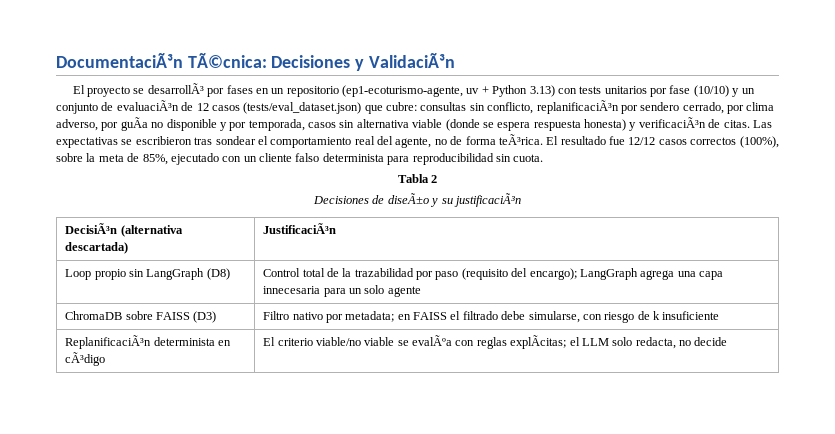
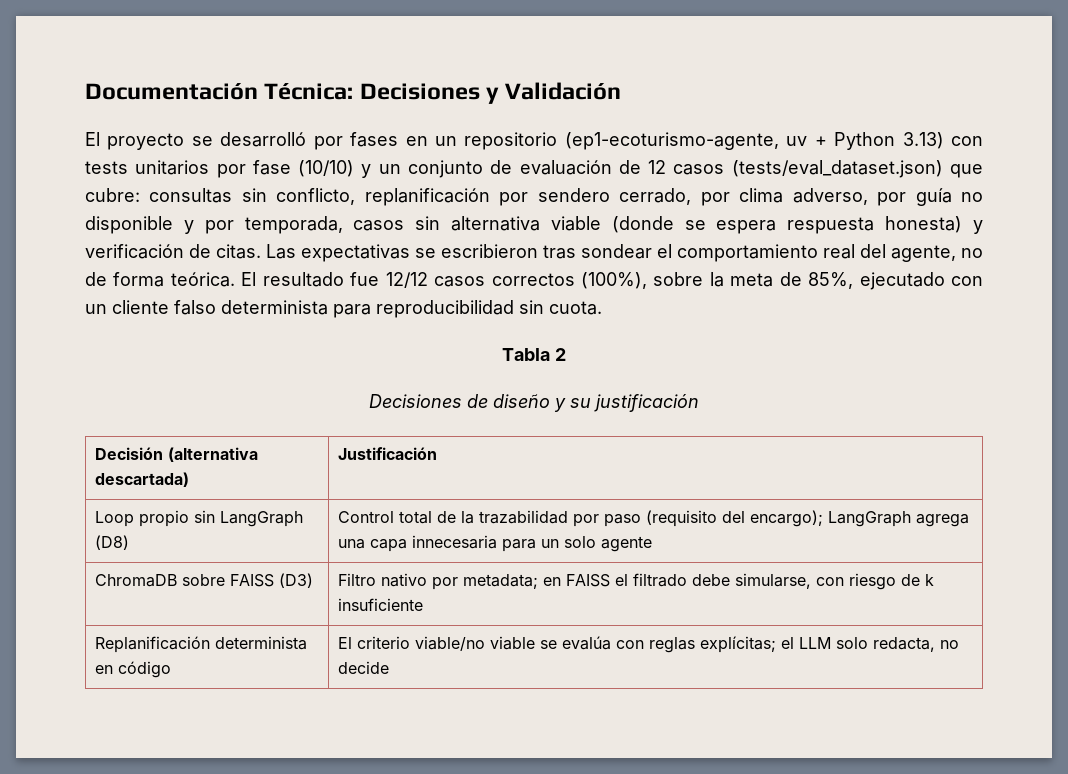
- DocumentaciÃ³n TÃ©cnica: Decisiones y ValidaciÃ³n
+ Documentación Técnica: Decisiones y Validación
- El proyecto se desarrollÃ³ por fases en un repositorio (ep1-ecoturismo-agente, uv + Python 3.13) con tests unitarios por fase (10/10) y un conjunto de evaluaciÃ³n de 12 casos (tests/eval_dataset.json) que cubre: consultas sin conflicto, replanificaciÃ³n por sendero cerrado, por clima adverso, por guÃa no disponible y por temporada, casos sin alternativa viable (donde se espera respuesta honesta) y verificaciÃ³n de citas.
+ El proyecto se desarrolló por fases en un repositorio (ep1-ecoturismo-agente, uv + Python 3.13) con tests unitarios por fase (10/10) y un conjunto de evaluación de 12 casos (tests/eval_dataset.json) que cubre: consultas sin conflicto, replanificación por sendero cerrado, por clima adverso, por guía no disponible y por temporada, casos sin alternativa viable (donde se espera respuesta honesta) y verificación de citas.
- Las expectativas se escribieron tras sondear el comportamiento real del agente, no de forma teÃ³rica.
+ Las expectativas se escribieron tras sondear el comportamiento real del agente, no de forma teórica.
- Decisiones de diseÃ±o y su justificaciÃ³n
- DecisiÃ³n (alternativa descartada) | JustificaciÃ³n
+ Decisiones de diseño y su justificación
+ Decisión (alternativa descartada) | Justificación
- ReplanificaciÃ³n determinista en cÃ³digo | El criterio viable/no viable se evalÃºa con reglas explÃcitas; el LLM solo redacta, no decide
+ Replanificación determinista en código | El criterio viable/no viable se evalúa con reglas explícitas; el LLM solo redacta, no decide

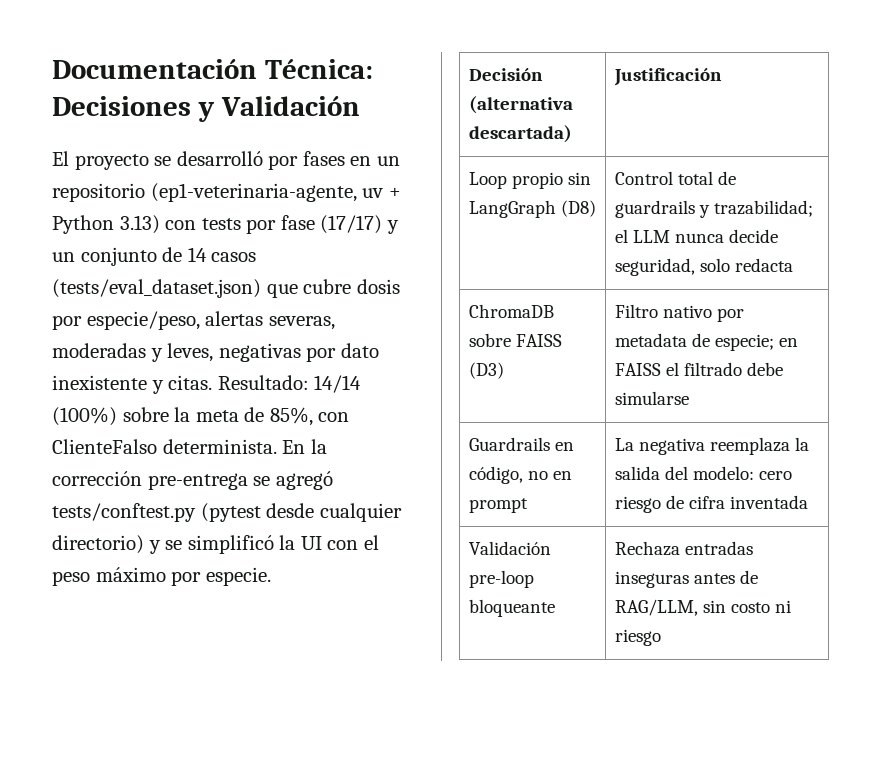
- El proyecto se desarrolló por fases en un repositorio (ep1-ecoturismo-agente, uv + Python 3.13) con tests unitarios por fase (10/10) y un conjunto de evaluación de 12 casos (tests/eval_dataset.json) que cubre: consultas sin conflicto, replanificación por sendero cerrado, por clima adverso, por guía no disponible y por temporada, casos sin alternativa viable (donde se espera respuesta honesta) y verificación de citas. Las expectativas se escribieron tras sondear el comportamiento real del agente, no de forma teórica. El resultado fue 12/12 casos correctos (100%), sobre la meta de 85%, ejecutado con un cliente falso determinista para reproducibilidad sin cuota.
- Tabla 2
- Decisiones de diseño y su justificación
+ El proyecto se desarrolló por fases en un repositorio (ep1-veterinaria-agente, uv + Python 3.13) con tests por fase (17/17) y un conjunto de 14 casos (tests/eval_dataset.json) que cubre dosis por especie/peso, alertas severas, moderadas y leves, negativas por dato inexistente y citas. Resultado: 14/14 (100%) sobre la meta de 85%, con ClienteFalso determinista. En la corrección pre-entrega se agregó tests/conftest.py (pytest desde cualquier directorio) y se simplificó la UI con el peso máximo por especie.
- Loop propio sin LangGraph (D8) | Control total de la trazabilidad por paso (requisito del encargo); LangGraph agrega una capa innecesaria para un solo agente
+ Loop propio sin LangGraph (D8) | Control total de guardrails y trazabilidad; el LLM nunca decide seguridad, solo redacta
- ChromaDB sobre FAISS (D3) | Filtro nativo por metadata; en FAISS el filtrado debe simularse, con riesgo de k insuficiente
- Replanificación determinista en código | El criterio viable/no viable se evalúa con reglas explícitas; el LLM solo redacta, no decide
+ ChromaDB sobre FAISS (D3) | Filtro nativo por metadata de especie; en FAISS el filtrado debe simularse
+ Guardrails en código, no en prompt | La negativa reemplaza la salida del modelo: cero riesgo de cifra inventada
+ Validación pre-loop bloqueante | Rechaza entradas inseguras antes de RAG/LLM, sin costo ni riesgo

